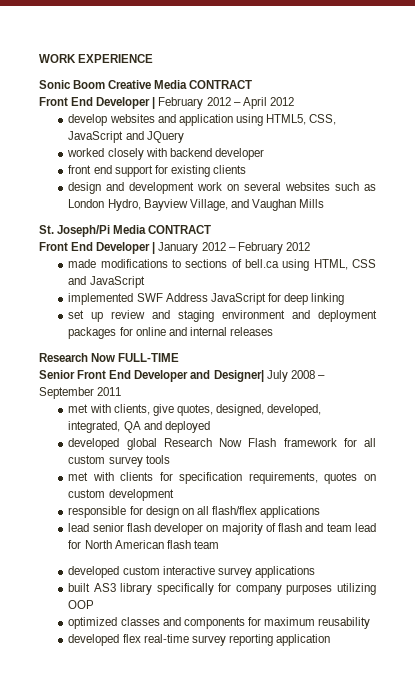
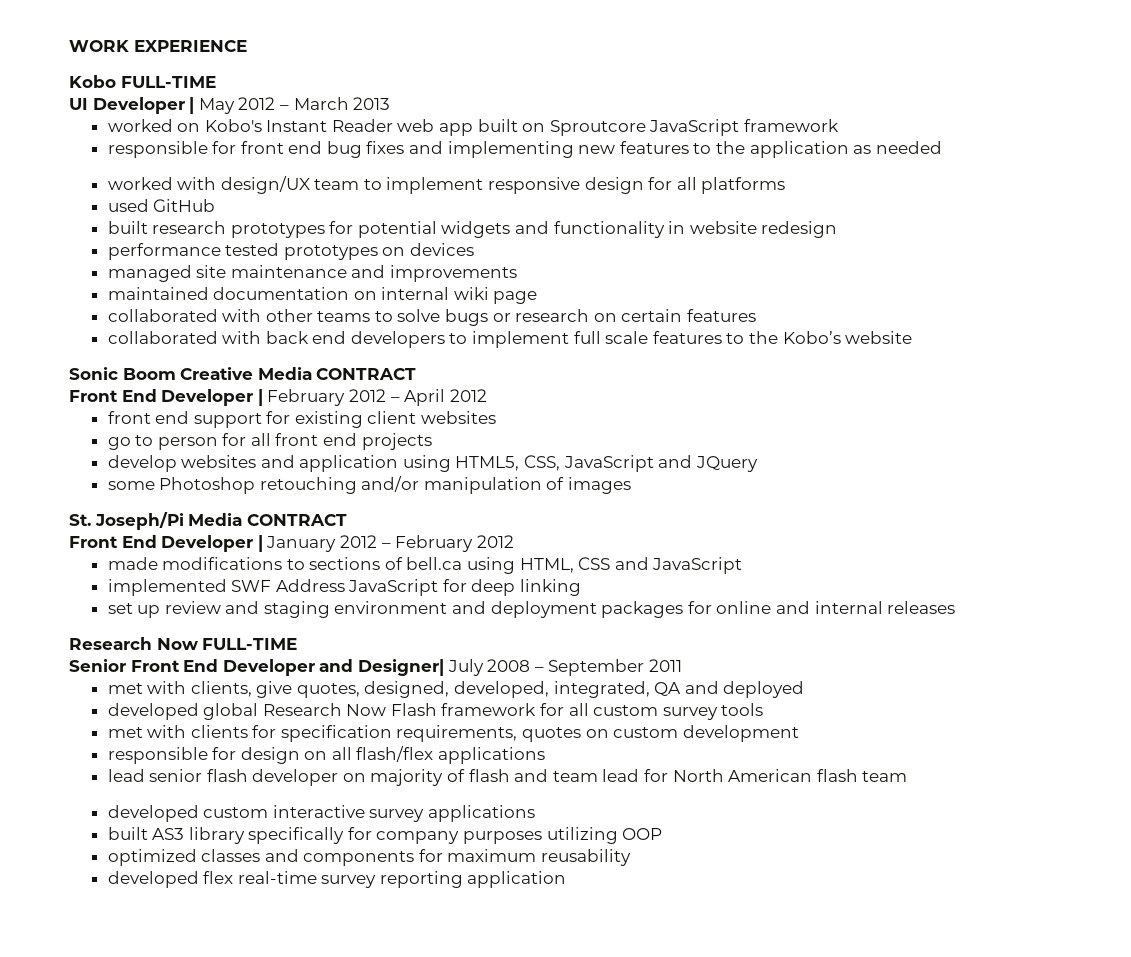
+ Kobo FULL-TIME
+ UI Developer | May 2012 – March 2013
+ worked on Kobo's Instant Reader web app built on Sproutcore JavaScript framework
+ responsible for front end bug fixes and implementing new features to the application as needed
+ worked with design/UX team to implement responsive design for all platforms
+ used GitHub
+ built research prototypes for potential widgets and functionality in website redesign
+ performance tested prototypes on devices
+ managed site maintenance and improvements
+ maintained documentation on internal wiki page
+ collaborated with other teams to solve bugs or research on certain features
+ collaborated with back end developers to implement full scale features to the Kobo’s website
+ front end support for existing client websites
+ go to person for all front end projects
- worked closely with backend developer
- front end support for existing clients
- design and development work on several websites such as London Hydro, Bayview Village, and Vaughan Mills
+ some Photoshop retouching and/or manipulation of images

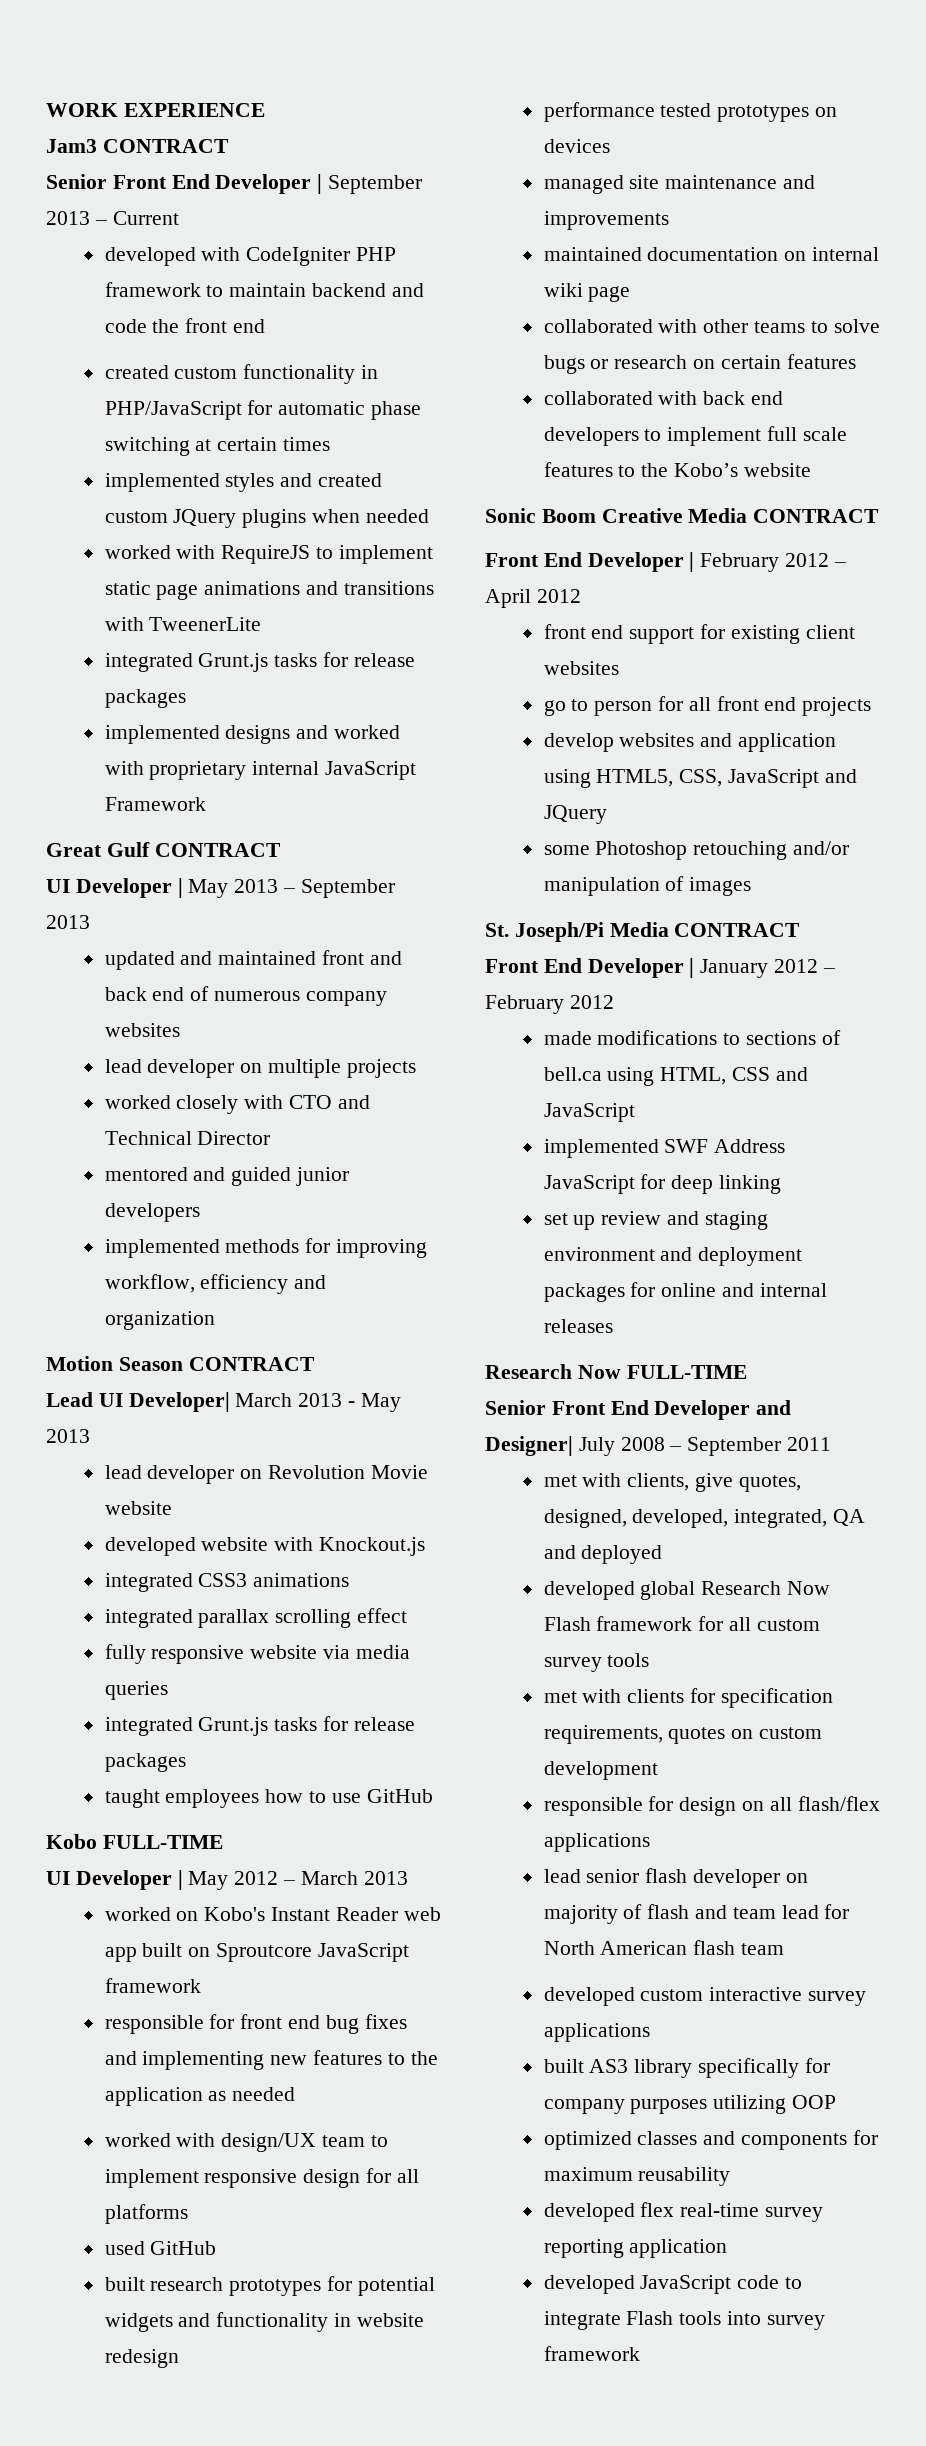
+ Jam3 CONTRACT
+ Senior Front End Developer | September 2013 – Current
+ developed with CodeIgniter PHP framework to maintain backend and code the front end
+ created custom functionality in PHP/JavaScript for automatic phase switching at certain times
+ implemented styles and created custom JQuery plugins when needed
+ worked with RequireJS to implement static page animations and transitions with TweenerLite
+ integrated Grunt.js tasks for release packages
+ implemented designs and worked with proprietary internal JavaScript Framework
+ Great Gulf CONTRACT
+ UI Developer | May 2013 – September 2013
+ updated and maintained front and back end of numerous company websites
+ lead developer on multiple projects
+ worked closely with CTO and Technical Director
+ mentored and guided junior developers
+ implemented methods for improving workflow, efficiency and organization
+ Motion Season CONTRACT
+ Lead UI Developer| March 2013 - May 2013
+ lead developer on Revolution Movie website
+ developed website with Knockout.js
+ integrated CSS3 animations
+ integrated parallax scrolling effect
+ fully responsive website via media queries
+ integrated Grunt.js tasks for release packages
+ taught employees how to use GitHub
+ developed JavaScript code to integrate Flash tools into survey framework

